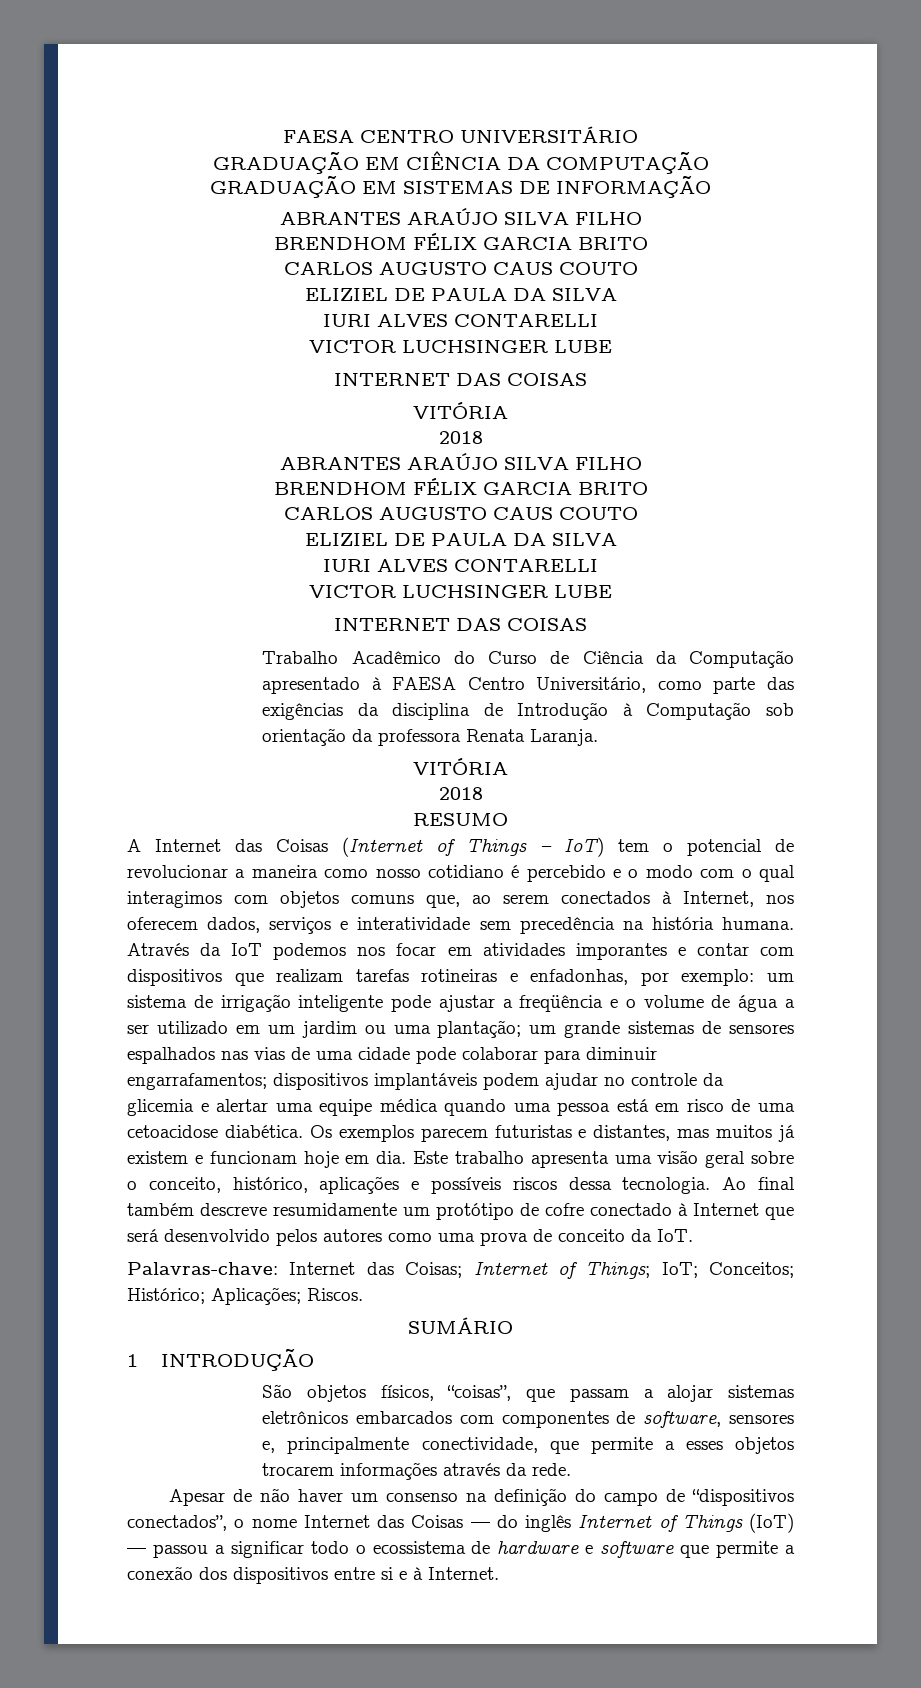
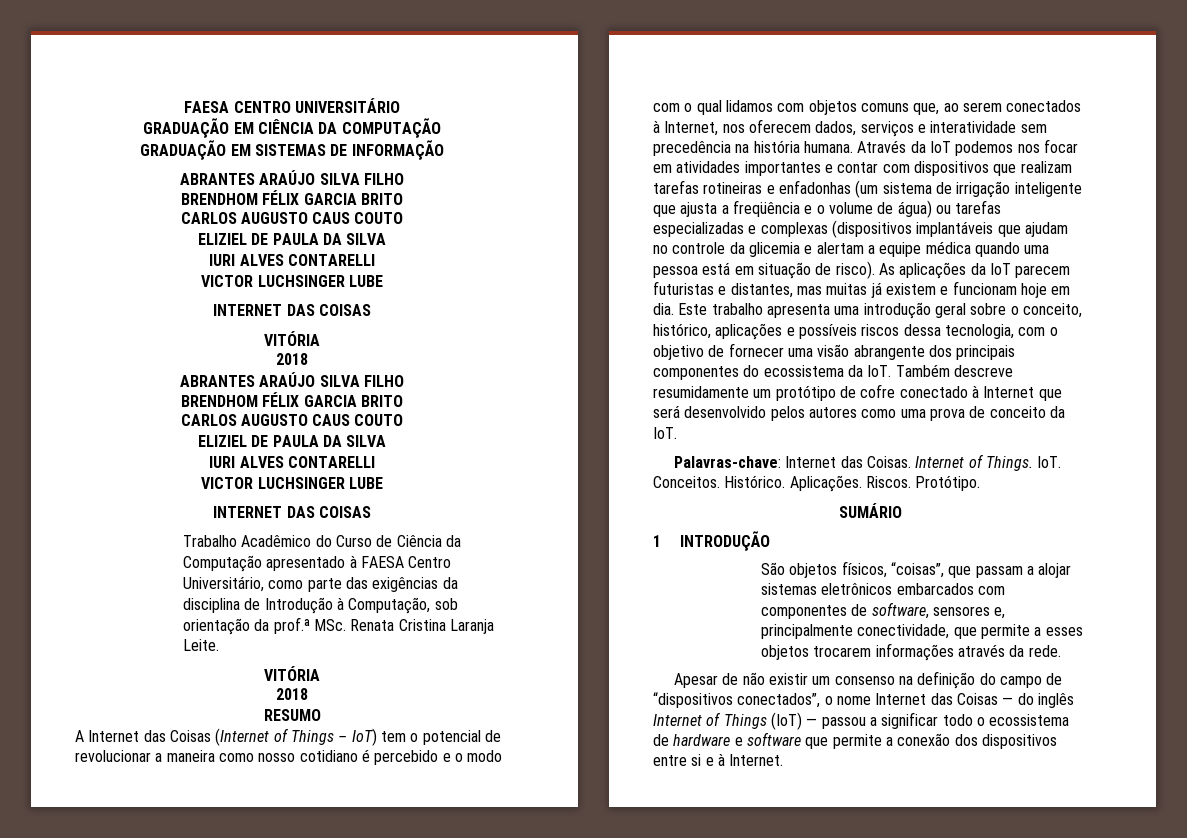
- Trabalho Acadêmico do Curso de Ciência da Computação apresentado à FAESA Centro Universitário, como parte das exigências da disciplina de Introdução à Computação sob orientação da professora Renata Laranja.
+ Trabalho Acadêmico do Curso de Ciência da Computação apresentado à FAESA Centro Universitário, como parte das exigências da disciplina de Introdução à Computação, sob orientação da prof.ª MSc. Renata Cristina Laranja Leite.
- A Internet das Coisas (Internet of Things – IoT) tem o potencial de revolucionar a maneira como nosso cotidiano é percebido e o modo com o qual interagimos com objetos comuns que, ao serem conectados à Internet, nos oferecem dados, serviços e interatividade sem precedência na história humana.
+ A Internet das Coisas (Internet of Things – IoT) tem o potencial de revolucionar a maneira como nosso cotidiano é percebido e o modo com o qual lidamos com objetos comuns que, ao serem conectados à Internet, nos oferecem dados, serviços e interatividade sem precedência na história humana.
- Através da IoT podemos nos focar em atividades imporantes e contar com dispositivos que realizam tarefas rotineiras e enfadonhas, por exemplo: um sistema de irrigação inteligente pode ajustar a freqüência e o volume de água a ser utilizado em um jardim ou uma plantação; um grande sistemas de sensores espalhados nas vias de uma cidade pode colaborar para diminuir engarrafamentos; dispositivos implantáveis podem ajudar no controle da glicemia e alertar uma equipe médica quando uma pessoa está em risco de uma cetoacidose diabética. Os exemplos parecem futuristas e distantes, mas muitos já existem e funcionam hoje em dia.
+ Através da IoT podemos nos focar em atividades importantes e contar com dispositivos que realizam tarefas rotineiras e enfadonhas (um sistema de irrigação inteligente que ajusta a freqüência e o volume de água) ou tarefas especializadas e complexas (dispositivos implantáveis que ajudam no controle da glicemia e alertam a equipe médica quando uma pessoa está em situação de risco). As aplicações da IoT parecem futuristas e distantes, mas muitas já existem e funcionam hoje em dia.
- Este trabalho apresenta uma visão geral sobre o conceito, histórico, aplicações e possíveis riscos dessa tecnologia. Ao final também descreve resumidamente um protótipo de cofre conectado à Internet que será desenvolvido pelos autores como uma prova de conceito da IoT.
+ Este trabalho apresenta uma introdução geral sobre o conceito, histórico, aplicações e possíveis riscos dessa tecnologia, com o objetivo de fornecer uma visão abrangente dos principais componentes do ecossistema da IoT. Também descreve resumidamente um protótipo de cofre conectado à Internet que será desenvolvido pelos autores como uma prova de conceito da IoT.
- Palavras-chave: Internet das Coisas; Internet of Things; IoT; Conceitos; Histórico; Aplicações; Riscos.
+ Palavras-chave: Internet das Coisas. Internet of Things. IoT. Conceitos. Histórico. Aplicações. Riscos. Protótipo.
- Apesar de não haver um consenso na definição do campo de “dispositivos conectados”, o nome Internet das Coisas — do inglês Internet of Things (IoT) — passou a significar todo o ecossistema de hardware e software que permite a conexão dos dispositivos entre si e à Internet.
+ Apesar de não existir um consenso na definição do campo de “dispositivos conectados”, o nome Internet das Coisas — do inglês Internet of Things (IoT) — passou a significar todo o ecossistema de hardware e software que permite a conexão dos dispositivos entre si e à Internet.

